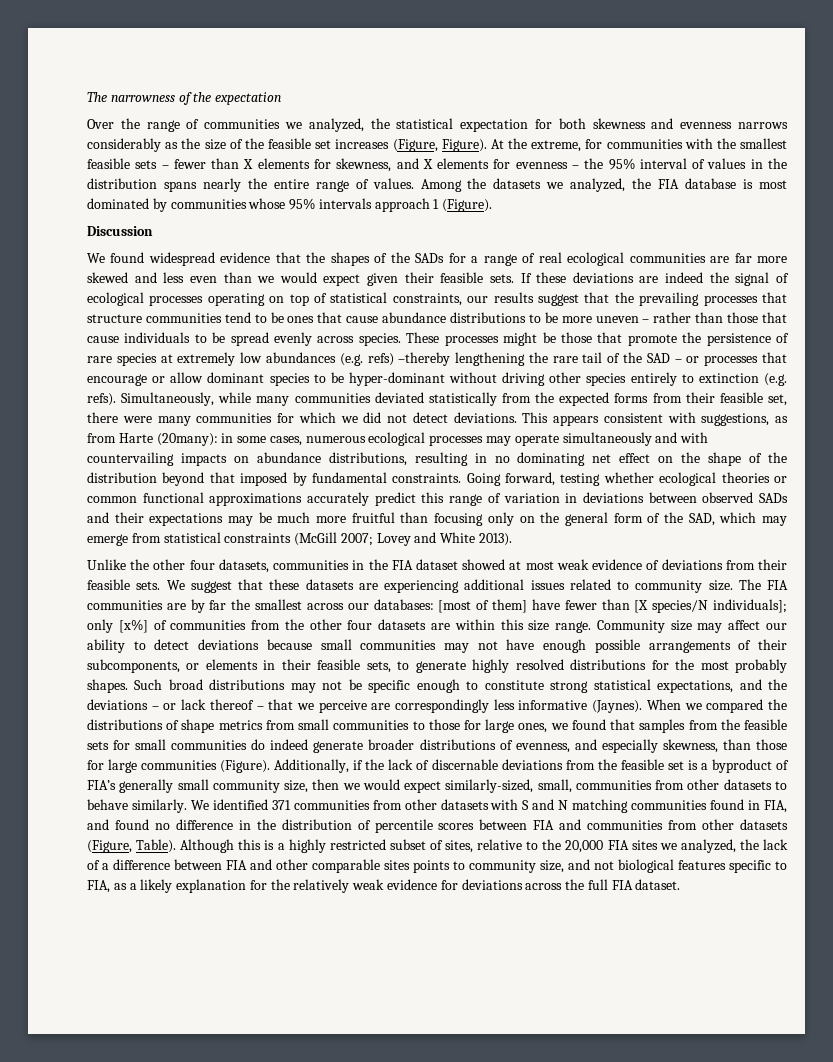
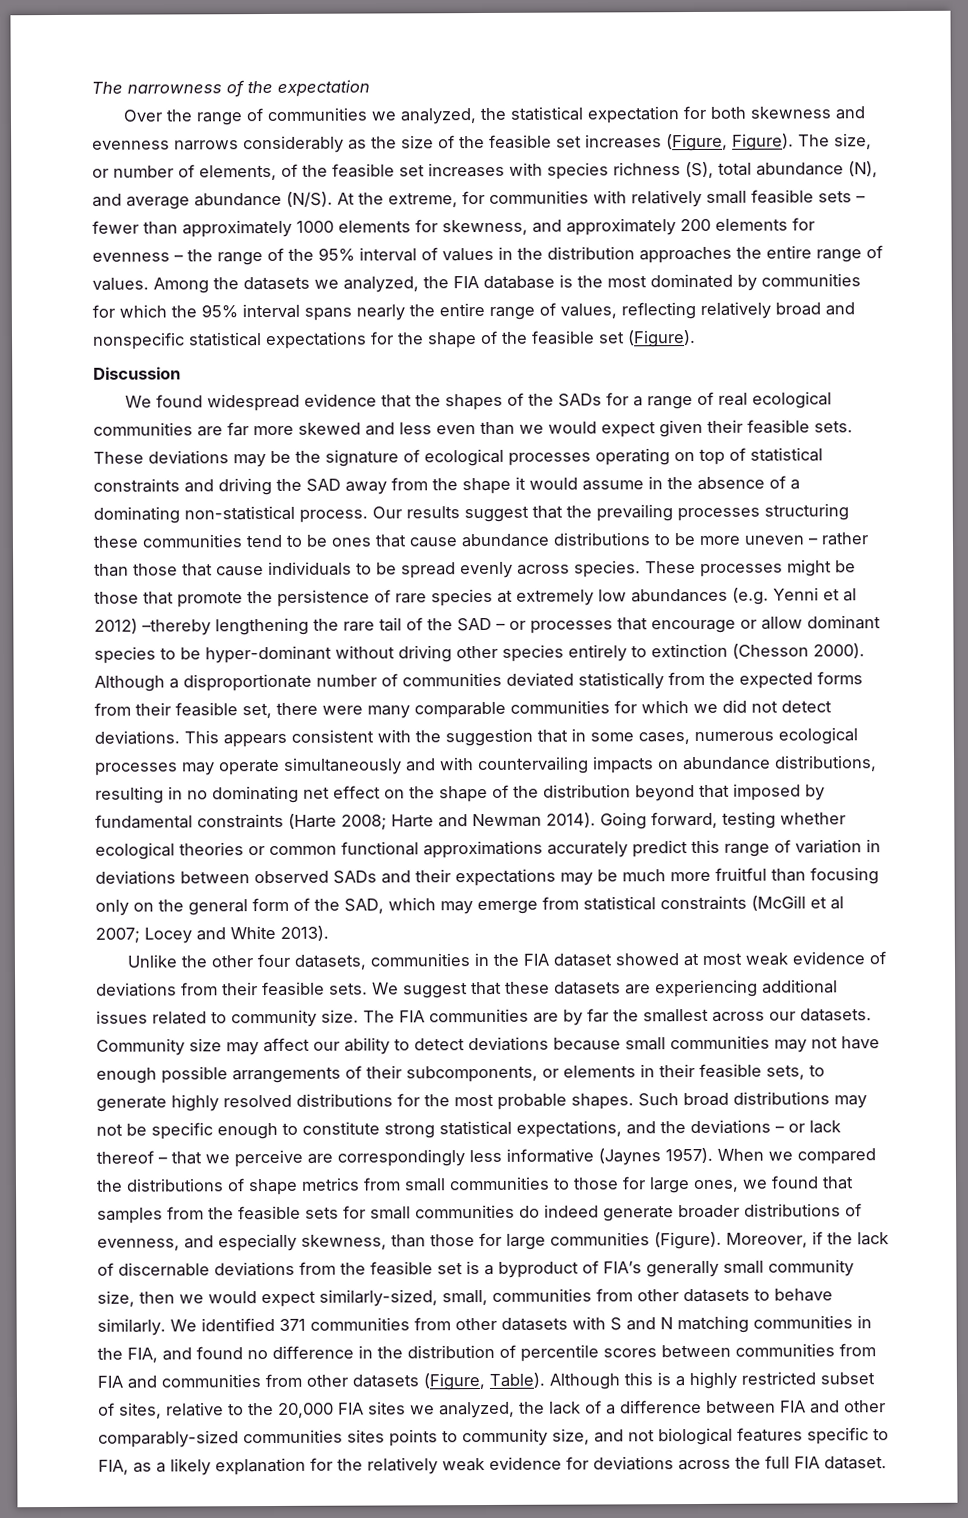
+ The size, or number of elements, of the feasible set increases with species richness (S), total abundance (N), and average abundance (N/S).
- At the extreme, for communities with the smallest feasible sets – fewer than X elements for skewness, and X elements for evenness – the 95% interval of values in the distribution spans nearly the entire range of values.
+ At the extreme, for communities with relatively small feasible sets – fewer than approximately 1000 elements for skewness, and approximately 200 elements for evenness – the range of the 95% interval of values in the distribution approaches the entire range of values.
- Among the datasets we analyzed, the FIA database is most dominated by communities whose 95% intervals approach 1 (Figure).
+ Among the datasets we analyzed, the FIA database is the most dominated by communities for which the 95% interval spans nearly the entire range of values, reflecting relatively broad and nonspecific statistical expectations for the shape of the feasible set (Figure).
- If these deviations are indeed the signal of ecological processes operating on top of statistical constraints, our results suggest that the prevailing processes that structure communities tend to be ones that cause abundance distributions to be more uneven – rather than those that cause individuals to be spread evenly across species.
+ These deviations may be the signature of ecological processes operating on top of statistical constraints and driving the SAD away from the shape it would assume in the absence of a dominating non-statistical process. Our results suggest that the prevailing processes structuring these communities tend to be ones that cause abundance distributions to be more uneven – rather than those that cause individuals to be spread evenly across species.
- These processes might be those that promote the persistence of rare species at extremely low abundances (e.g. refs) –thereby lengthening the rare tail of the SAD – or processes that encourage or allow dominant species to be hyper-dominant without driving other species entirely to extinction (e.g. refs). Simultaneously, while many communities deviated statistically from the expected forms from their feasible set, there were many communities for which we did not detect deviations.
+ These processes might be those that promote the persistence of rare species at extremely low abundances (e.g. Yenni et al 2012) –thereby lengthening the rare tail of the SAD – or processes that encourage or allow dominant species to be hyper-dominant without driving other species entirely to extinction (Chesson 2000). Although a disproportionate number of communities deviated statistically from the expected forms from their feasible set, there were many comparable communities for which we did not detect deviations.
- This appears consistent with suggestions, as from Harte (20many): in some cases, numerous ecological processes may operate simultaneously and with countervailing impacts on abundance distributions, resulting in no dominating net effect on the shape of the distribution beyond that imposed by fundamental constraints.
+ This appears consistent with the suggestion that in some cases, numerous ecological processes may operate simultaneously and with countervailing impacts on abundance distributions, resulting in no dominating net effect on the shape of the distribution beyond that imposed by fundamental constraints (Harte 2008; Harte and Newman 2014).
- Going forward, testing whether ecological theories or common functional approximations accurately predict this range of variation in deviations between observed SADs and their expectations may be much more fruitful than focusing only on the general form of the SAD, which may emerge from statistical constraints (McGill 2007; Lovey and White 2013).
+ Going forward, testing whether ecological theories or common functional approximations accurately predict this range of variation in deviations between observed SADs and their expectations may be much more fruitful than focusing only on the general form of the SAD, which may emerge from statistical constraints (McGill et al 2007; Locey and White 2013).
- The FIA communities are by far the smallest across our databases: [most of them] have fewer than [X species/N individuals]; only [x%] of communities from the other four datasets are within this size range.
+ The FIA communities are by far the smallest across our datasets.
- Community size may affect our ability to detect deviations because small communities may not have enough possible arrangements of their subcomponents, or elements in their feasible sets, to generate highly resolved distributions for the most probably shapes.
+ Community size may affect our ability to detect deviations because small communities may not have enough possible arrangements of their subcomponents, or elements in their feasible sets, to generate highly resolved distributions for the most probable shapes.
- Such broad distributions may not be specific enough to constitute strong statistical expectations, and the deviations – or lack thereof – that we perceive are correspondingly less informative (Jaynes).
+ Such broad distributions may not be specific enough to constitute strong statistical expectations, and the deviations – or lack thereof – that we perceive are correspondingly less informative (Jaynes 1957).
- Additionally, if the lack of discernable deviations from the feasible set is a byproduct of FIA’s generally small community size, then we would expect similarly-sized, small, communities from other datasets to behave similarly.
+ Moreover, if the lack of discernable deviations from the feasible set is a byproduct of FIA’s generally small community size, then we would expect similarly-sized, small, communities from other datasets to behave similarly.
- We identified 371 communities from other datasets with S and N matching communities found in FIA, and found no difference in the distribution of percentile scores between FIA and communities from other datasets (Figure, Table).
+ We identified 371 communities from other datasets with S and N matching communities in the FIA, and found no difference in the distribution of percentile scores between communities from FIA and communities from other datasets (Figure, Table).
- Although this is a highly restricted subset of sites, relative to the 20,000 FIA sites we analyzed, the lack of a difference between FIA and other comparable sites points to community size, and not biological features specific to FIA, as a likely explanation for the relatively weak evidence for deviations across the full FIA dataset.
+ Although this is a highly restricted subset of sites, relative to the 20,000 FIA sites we analyzed, the lack of a difference between FIA and other comparably-sized communities sites points to community size, and not biological features specific to FIA, as a likely explanation for the relatively weak evidence for deviations across the full FIA dataset.

